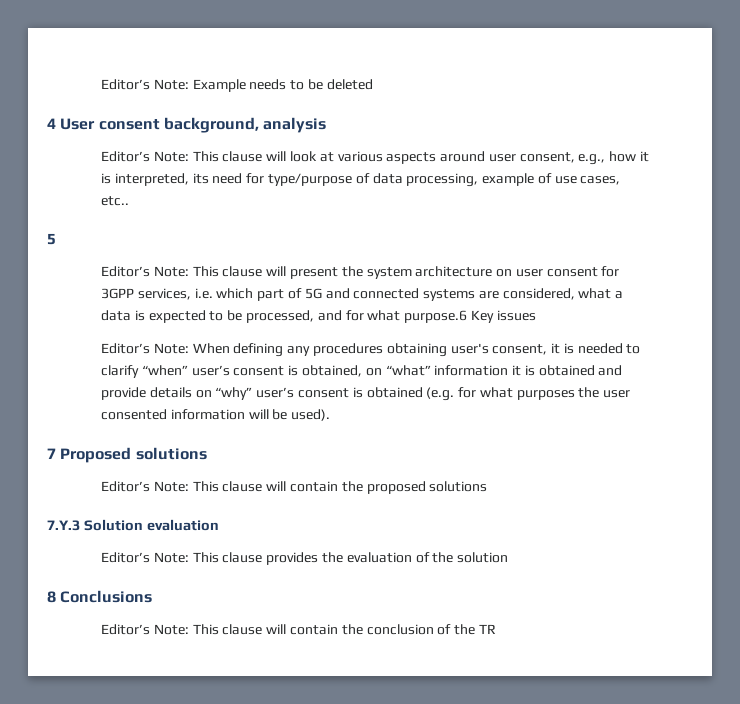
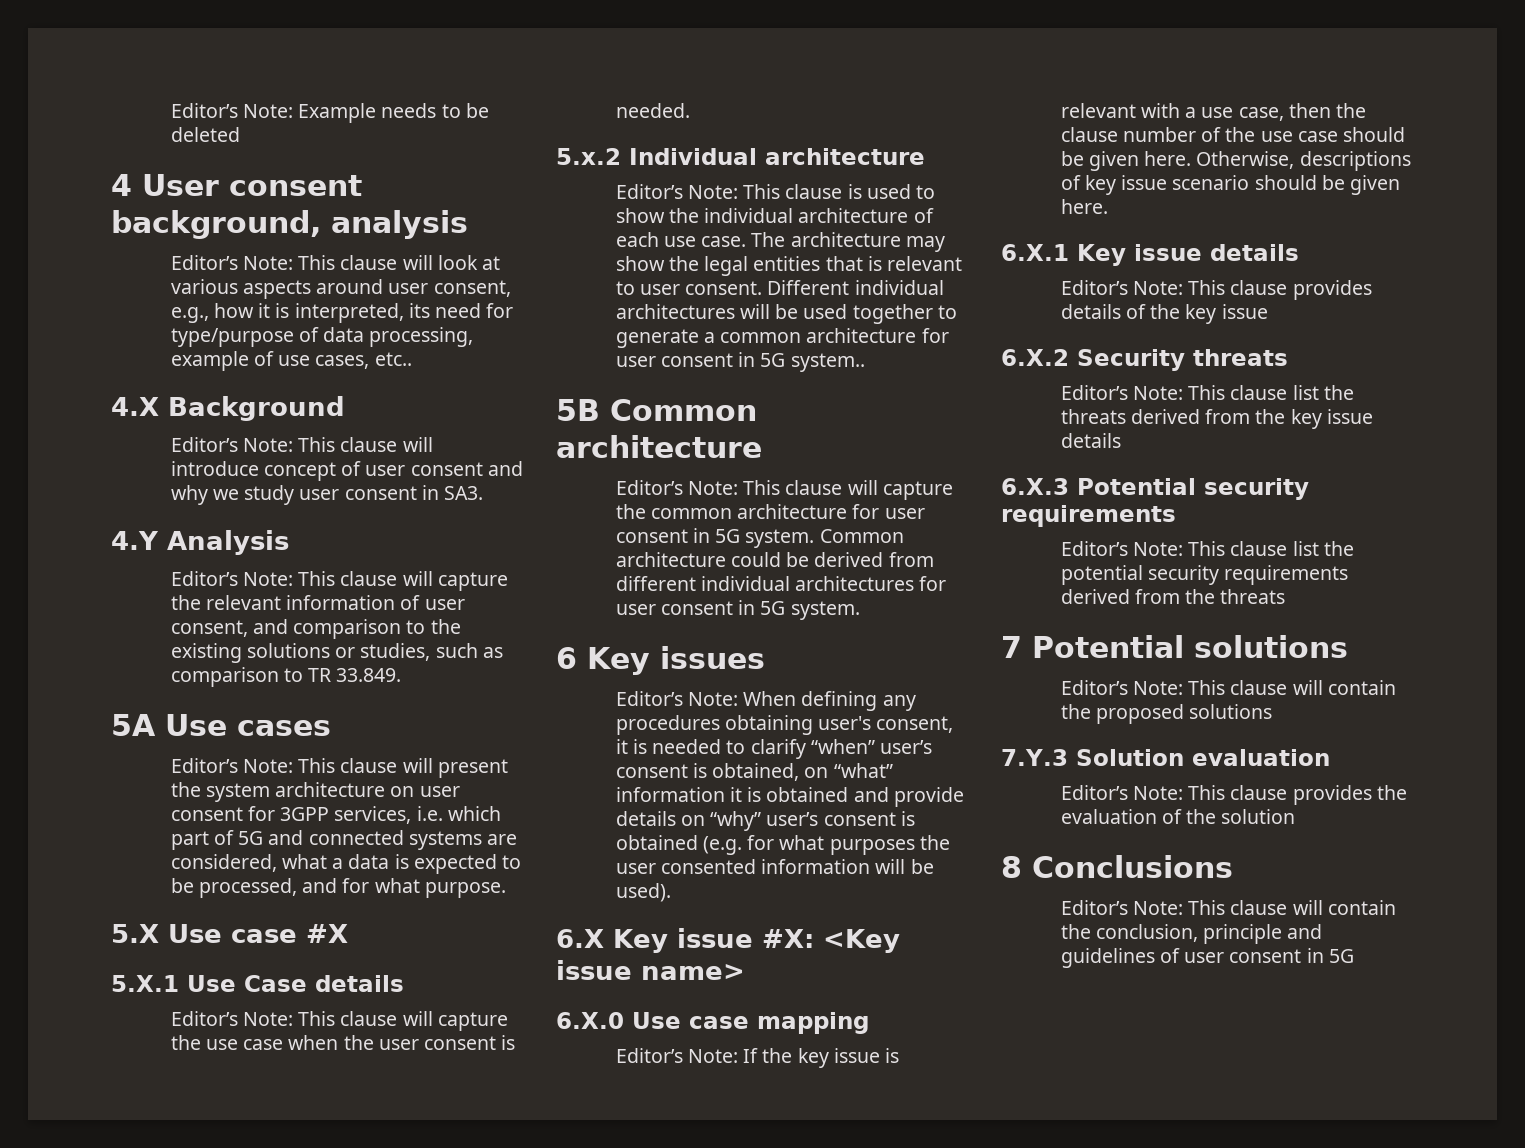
- 5
+ 4.X Background
+ Editor’s Note: This clause will introduce concept of user consent and why we study user consent in SA3.
+ 4.Y Analysis
+ Editor’s Note: This clause will capture the relevant information of user consent, and comparison to the existing solutions or studies, such as comparison to TR 33.849.
+ 5A Use cases
- Editor’s Note: This clause will present the system architecture on user consent for 3GPP services, i.e. which part of 5G and connected systems are considered, what a data is expected to be processed, and for what purpose.6 Key issues
+ Editor’s Note: This clause will present the system architecture on user consent for 3GPP services, i.e. which part of 5G and connected systems are considered, what a data is expected to be processed, and for what purpose.
+ 5.X Use case #X
+ 5.X.1 Use Case details
+ Editor’s Note: This clause will capture the use case when the user consent is needed.
+ 5.x.2 Individual architecture
+ Editor’s Note: This clause is used to show the individual architecture of each use case. The architecture may show the legal entities that is relevant to user consent. Different individual architectures will be used together to generate a common architecture for user consent in 5G system..
+ 5B Common architecture
+ Editor’s Note: This clause will capture the common architecture for user consent in 5G system. Common architecture could be derived from different individual architectures for user consent in 5G system.
+ 6 Key issues
+ 6.X Key issue #X: <Key issue name>
+ 6.X.0 Use case mapping
+ Editor’s Note: If the key issue is relevant with a use case, then the clause number of the use case should be given here. Otherwise, descriptions of key issue scenario should be given here.
+ 6.X.1 Key issue details
+ Editor’s Note: This clause provides details of the key issue
+ 6.X.2 Security threats
+ Editor’s Note: This clause list the threats derived from the key issue details
+ 6.X.3 Potential security requirements
+ Editor’s Note: This clause list the potential security requirements derived from the threats
- 7 Proposed solutions
+ 7 Potential solutions
- Editor’s Note: This clause will contain the conclusion of the TR
+ Editor’s Note: This clause will contain the conclusion, principle and guidelines of user consent in 5G

